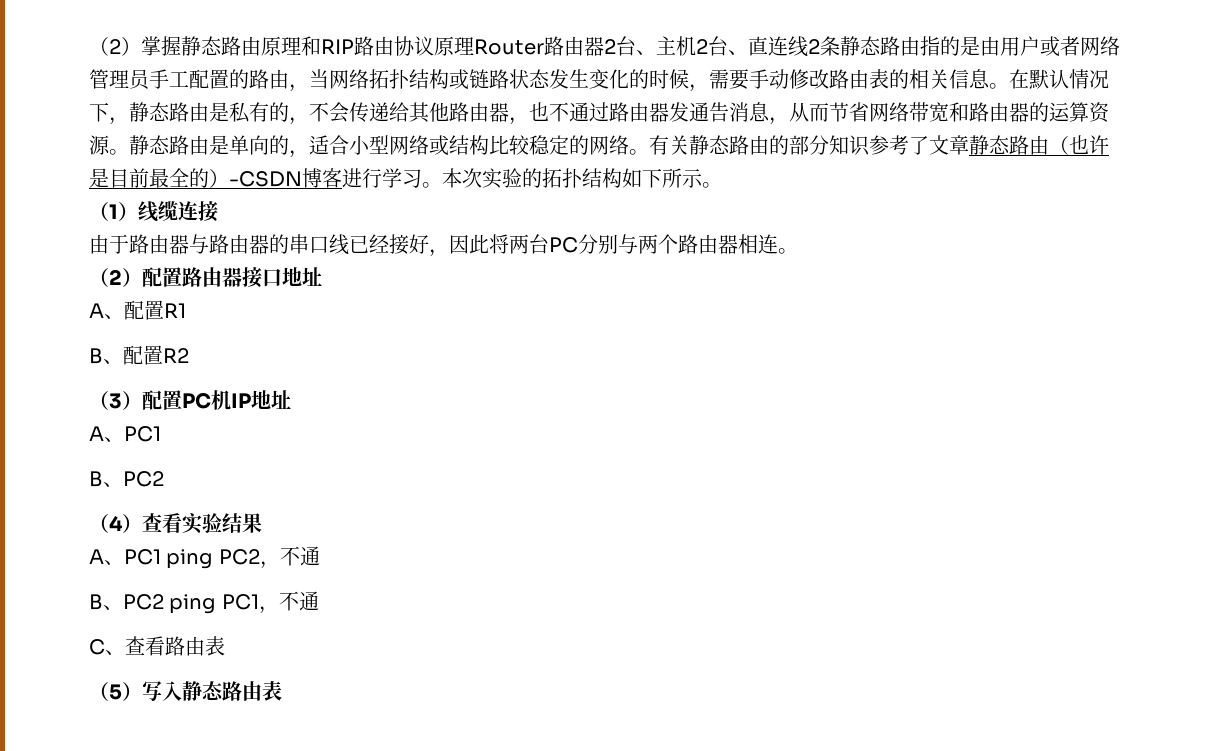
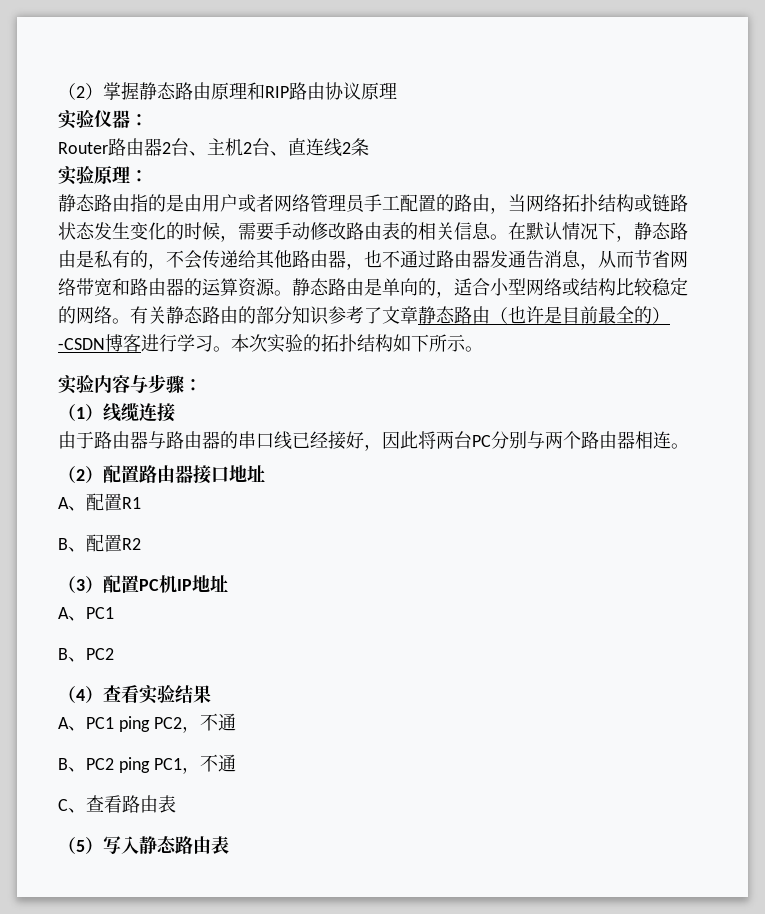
- （2）掌握静态路由原理和RIP路由协议原理Router路由器2台、主机2台、直连线2条静态路由指的是由用户或者网络管理员手工配置的路由，当网络拓扑结构或链路状态发生变化的时候，需要手动修改路由表的相关信息。
+ （2）掌握静态路由原理和RIP路由协议原理
+ 实验仪器：
+ Router路由器2台、主机2台、直连线2条
+ 实验原理：
+ 静态路由指的是由用户或者网络管理员手工配置的路由，当网络拓扑结构或链路状态发生变化的时候，需要手动修改路由表的相关信息。
+ 实验内容与步骤：

